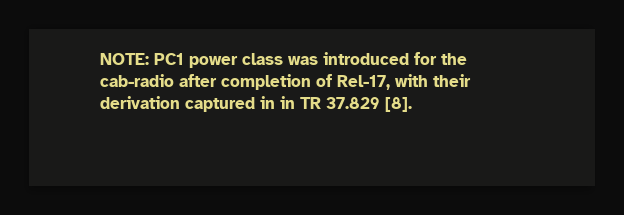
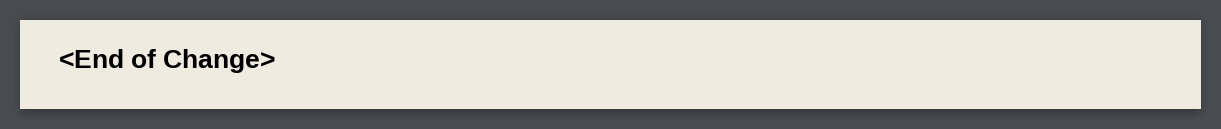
- NOTE: PC1 power class was introduced for the cab-radio after completion of Rel-17, with their derivation captured in in TR 37.829 [8].
+ <End of Change>

